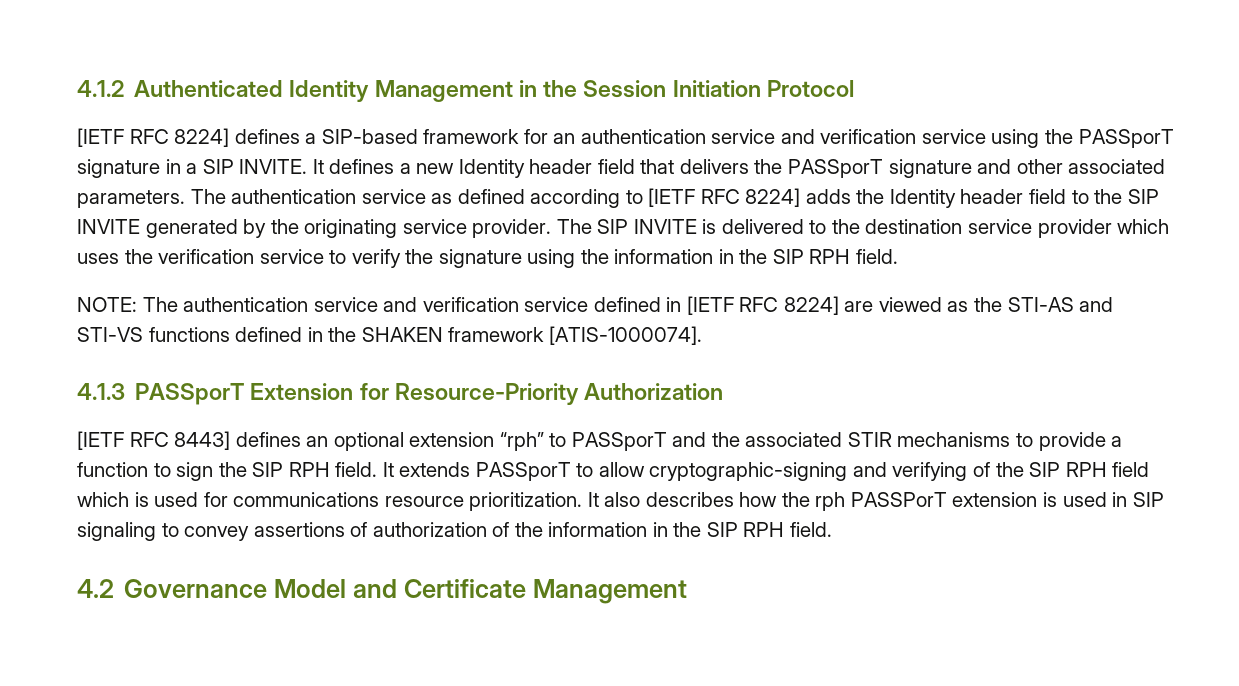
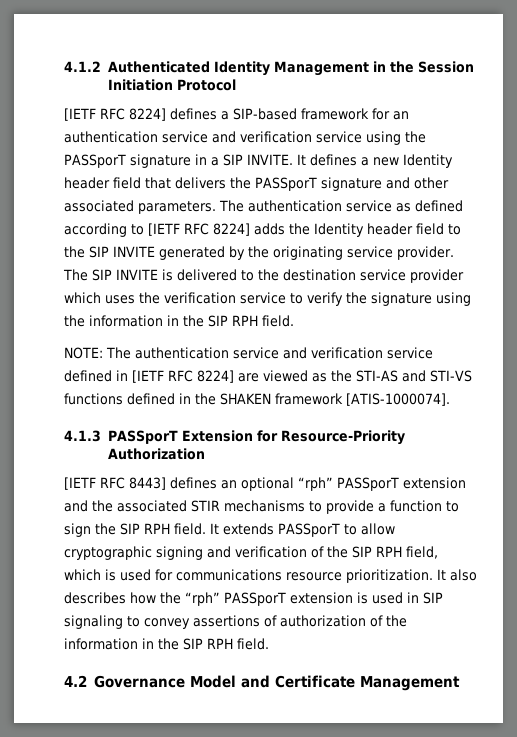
- [IETF RFC 8443] defines an optional extension “rph” to PASSporT and the associated STIR mechanisms to provide a function to sign the SIP RPH field.
+ [IETF RFC 8443] defines an optional “rph” PASSporT extension and the associated STIR mechanisms to provide a function to sign the SIP RPH field.
- It extends PASSporT to allow cryptographic-signing and verifying of the SIP RPH field which is used for communications resource prioritization.
+ It extends PASSporT to allow cryptographic signing and verification of the SIP RPH field, which is used for communications resource prioritization.
- It also describes how the rph PASSPorT extension is used in SIP signaling to convey assertions of authorization of the information in the SIP RPH field.
+ It also describes how the “rph” PASSporT extension is used in SIP signaling to convey assertions of authorization of the information in the SIP RPH field.

